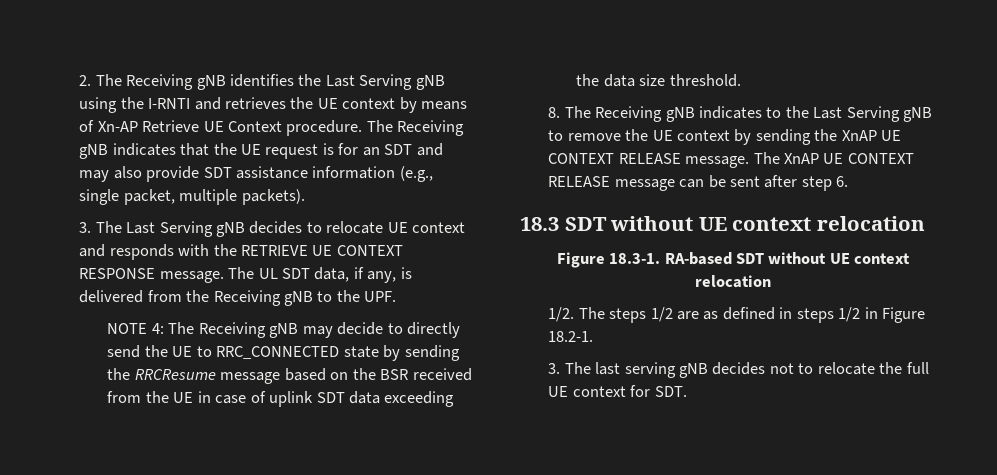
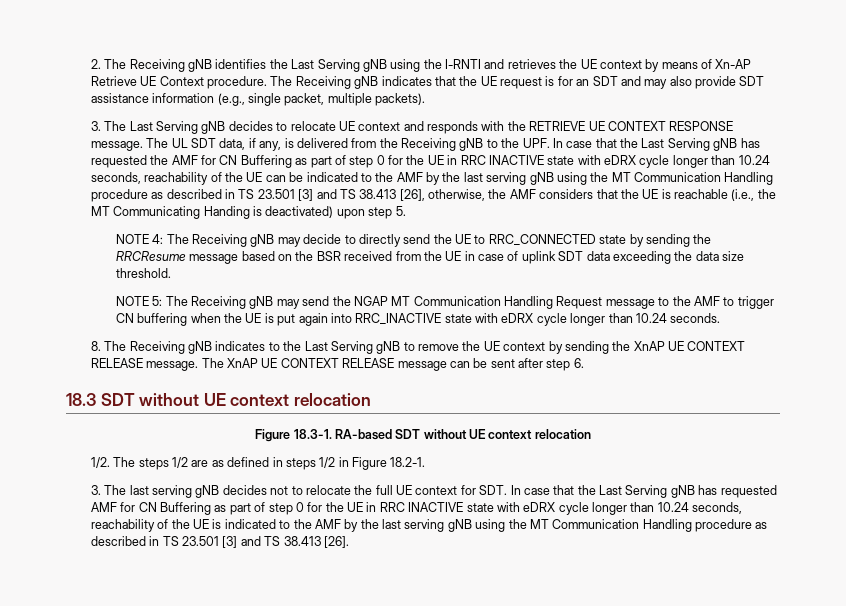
- The UL SDT data, if any, is delivered from the Receiving gNB to the UPF.
+ The UL SDT data, if any, is delivered from the Receiving gNB to the UPF. In case that the Last Serving gNB has requested the AMF for CN Buffering as part of step 0 for the UE in RRC INACTIVE state with eDRX cycle longer than 10.24 seconds, reachability of the UE can be indicated to the AMF by the last serving gNB using the MT Communication Handling procedure as described in TS 23.501 [3] and TS 38.413 [26], otherwise, the AMF considers that the UE is reachable (i.e., the MT Communicating Handing is deactivated) upon step 5.
+ NOTE 5: The Receiving gNB may send the NGAP MT Communication Handling Request message to the AMF to trigger CN buffering when the UE is put again into RRC_INACTIVE state with eDRX cycle longer than 10.24 seconds.
- 3. The last serving gNB decides not to relocate the full UE context for SDT.
+ 3. The last serving gNB decides not to relocate the full UE context for SDT. In case that the Last Serving gNB has requested AMF for CN Buffering as part of step 0 for the UE in RRC INACTIVE state with eDRX cycle longer than 10.24 seconds, reachability of the UE is indicated to the AMF by the last serving gNB using the MT Communication Handling procedure as described in TS 23.501 [3] and TS 38.413 [26].

